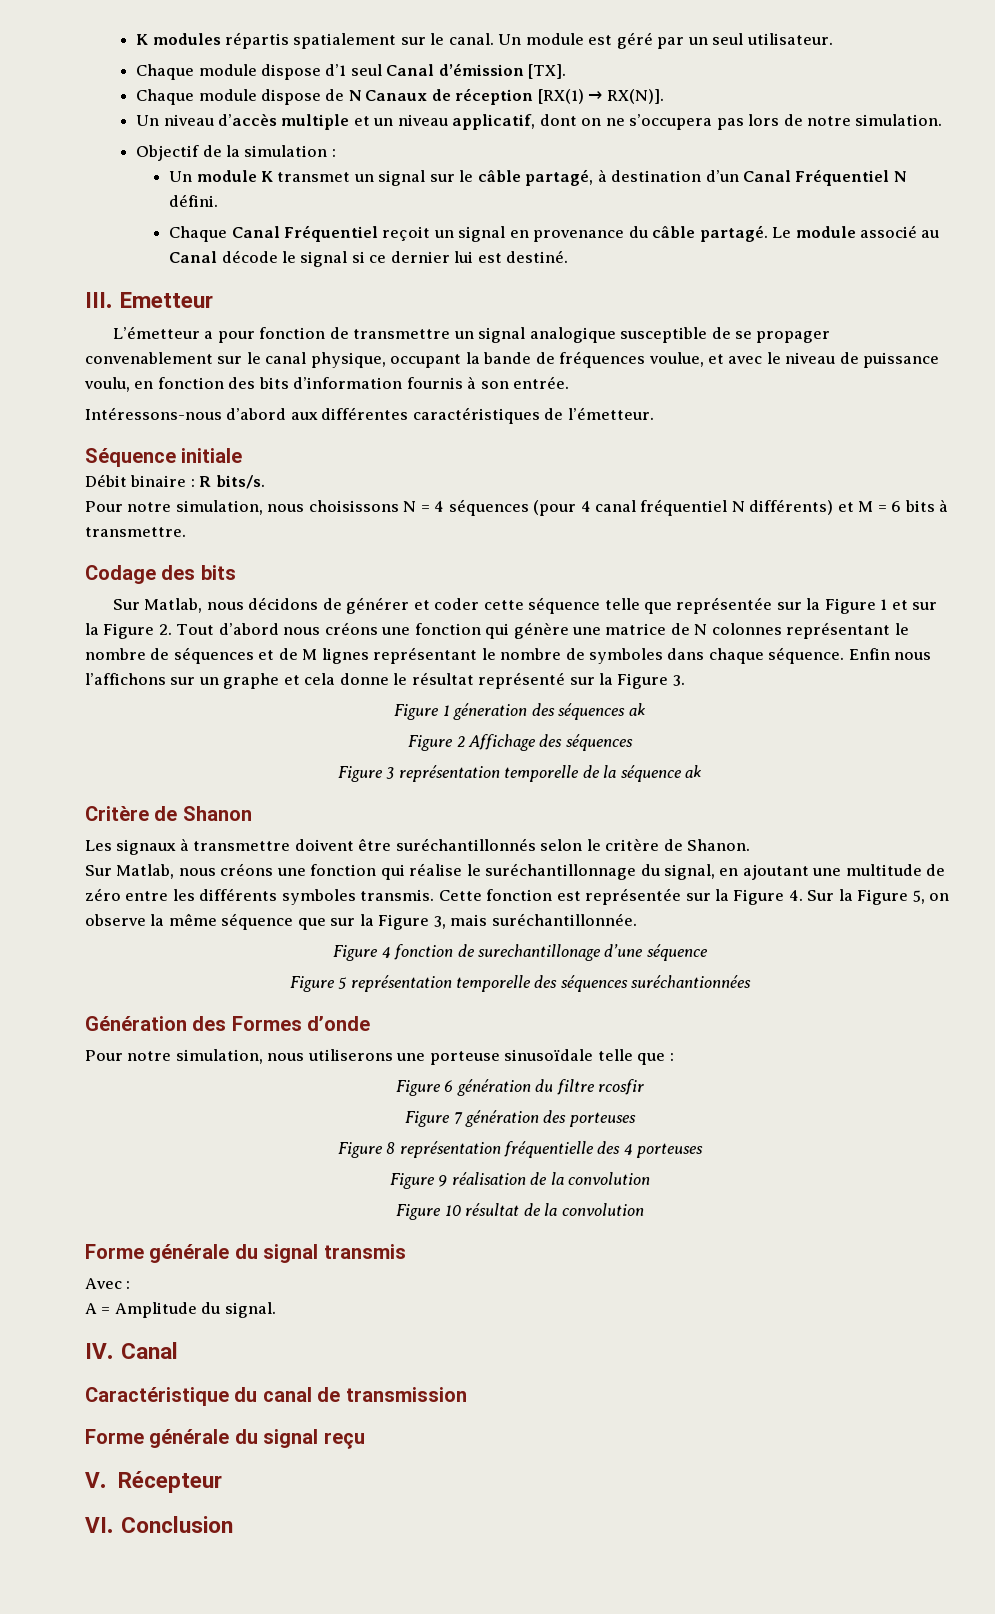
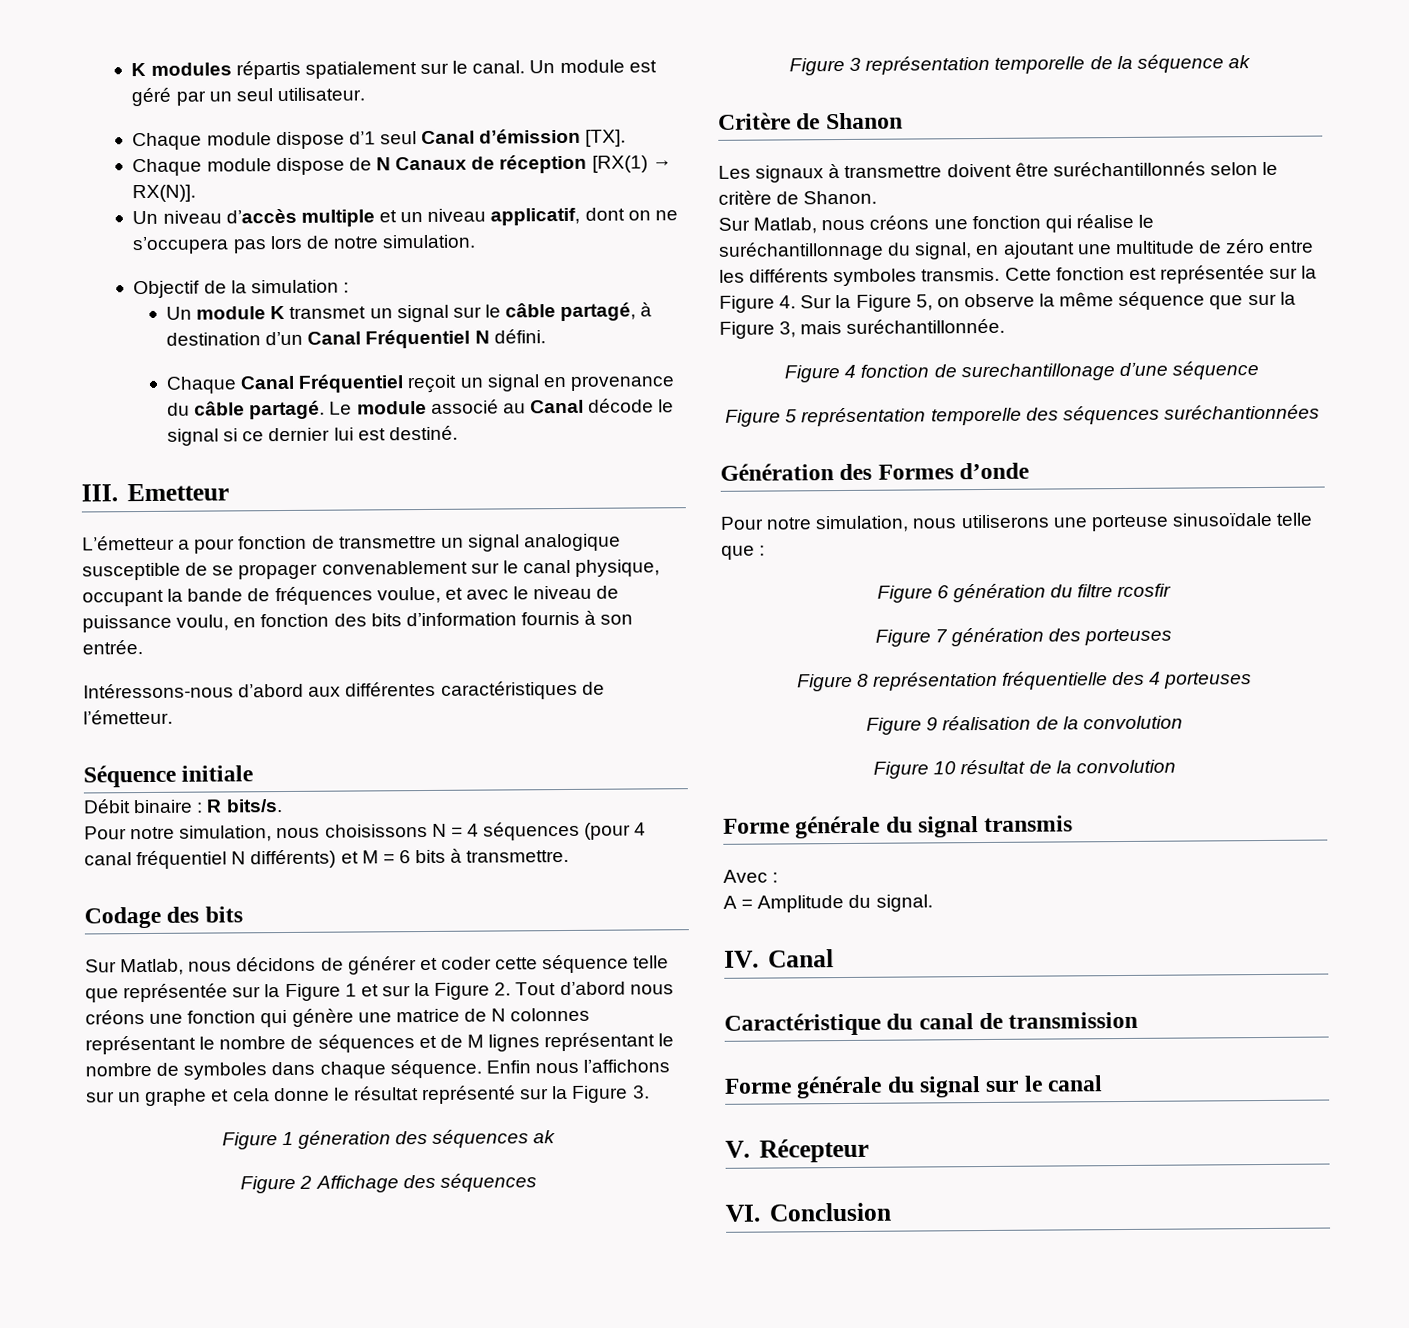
- Forme générale du signal reçu
+ Forme générale du signal sur le canal

